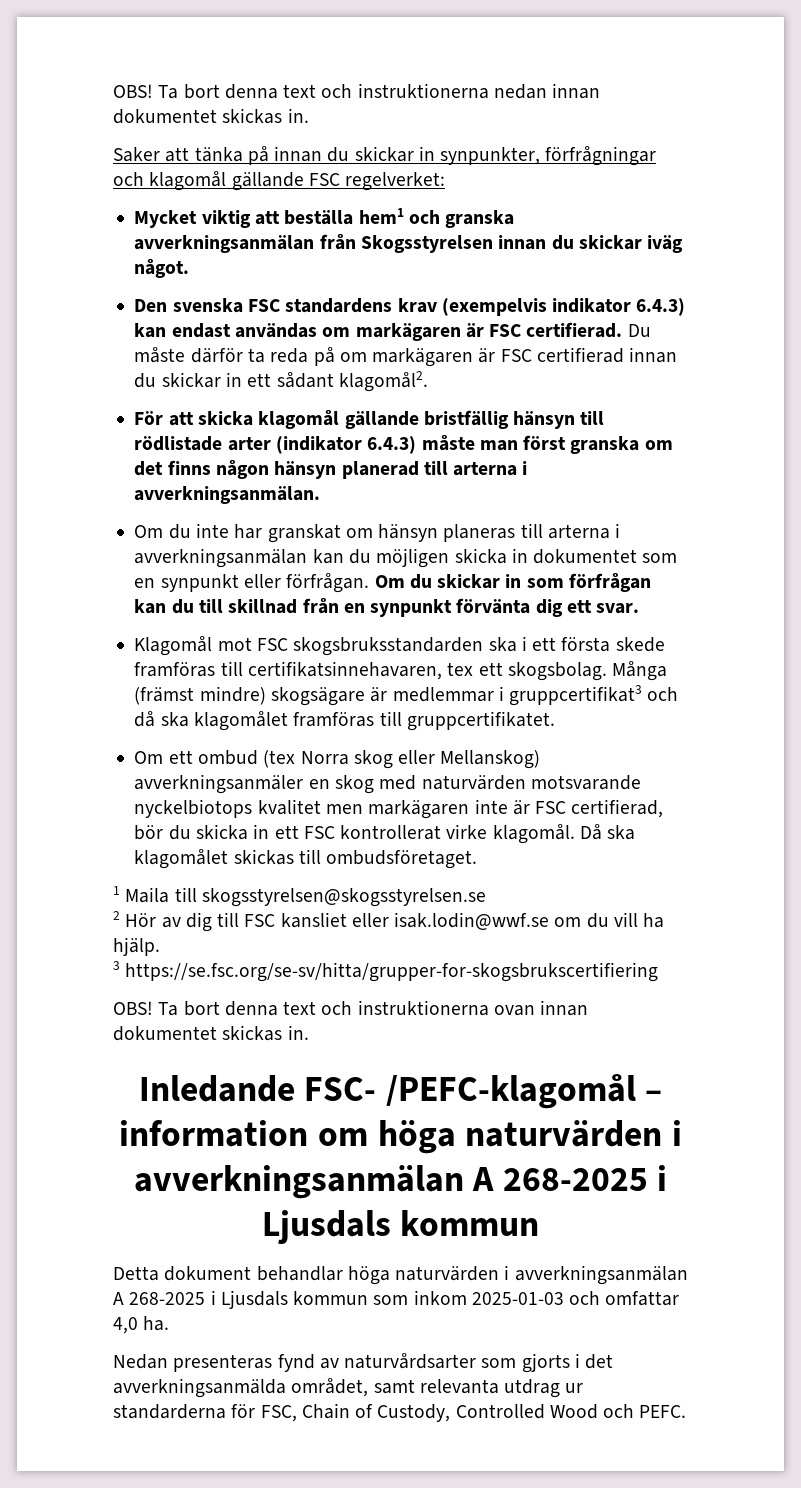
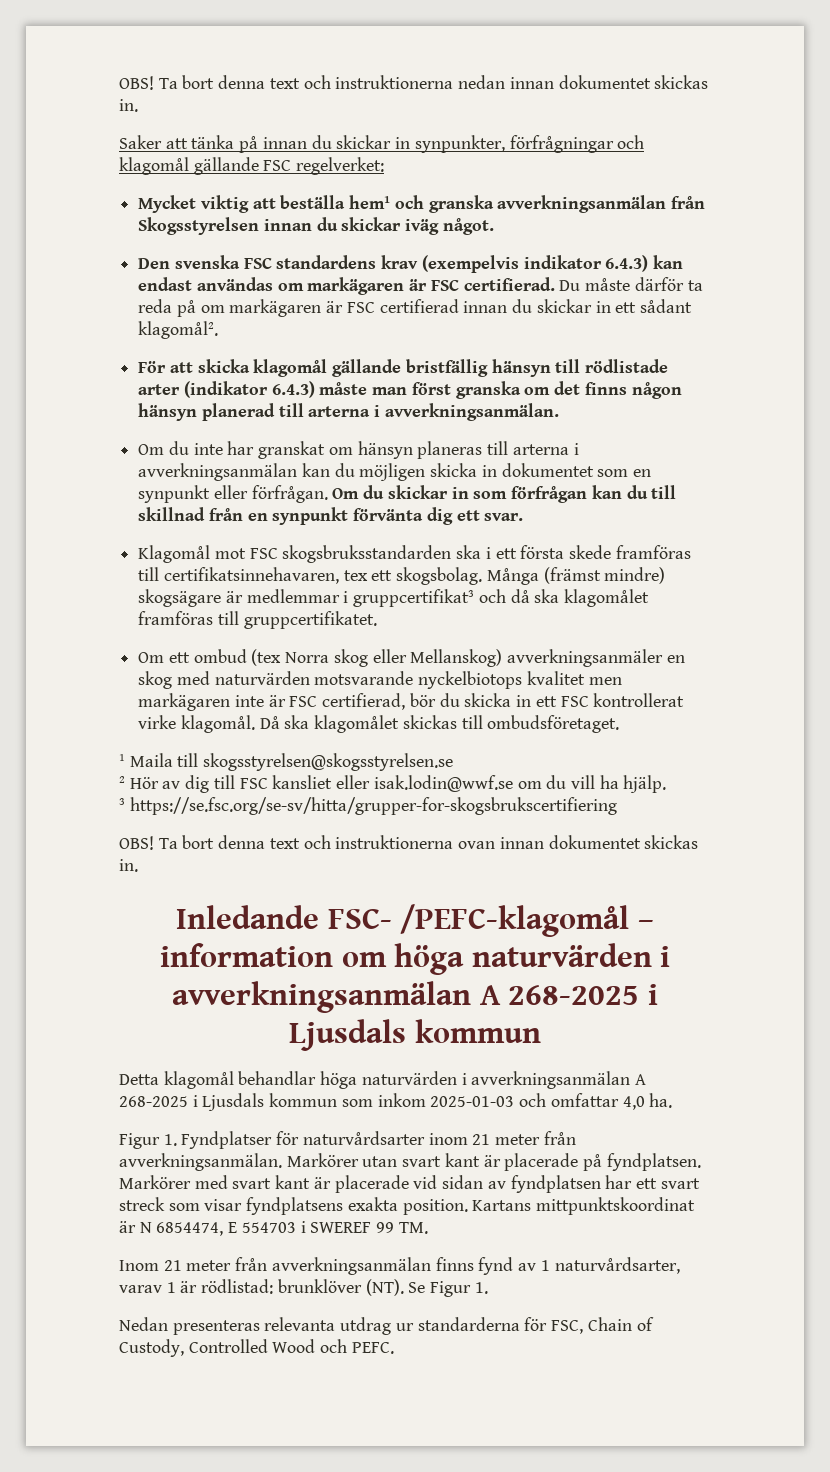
- Detta dokument behandlar höga naturvärden i avverkningsanmälan A 268-2025 i Ljusdals kommun som inkom 2025-01-03 och omfattar 4,0 ha.
+ Detta klagomål behandlar höga naturvärden i avverkningsanmälan A 268-2025 i Ljusdals kommun som inkom 2025-01-03 och omfattar 4,0 ha.
- Nedan presenteras fynd av naturvårdsarter som gjorts i det avverkningsanmälda området, samt relevanta utdrag ur standarderna för FSC, Chain of Custody, Controlled Wood och PEFC.
+ Figur 1. Fyndplatser för naturvårdsarter inom 21 meter från avverkningsanmälan. Markörer utan svart kant är placerade på fyndplatsen. Markörer med svart kant är placerade vid sidan av fyndplatsen har ett svart streck som visar fyndplatsens exakta position. Kartans mittpunktskoordinat är N 6854474, E 554703 i SWEREF 99 TM.
+ Inom 21 meter från avverkningsanmälan finns fynd av 1 naturvårdsarter, varav 1 är rödlistad: brunklöver (NT). Se Figur 1.
+ Nedan presenteras relevanta utdrag ur standarderna för FSC, Chain of Custody, Controlled Wood och PEFC.

